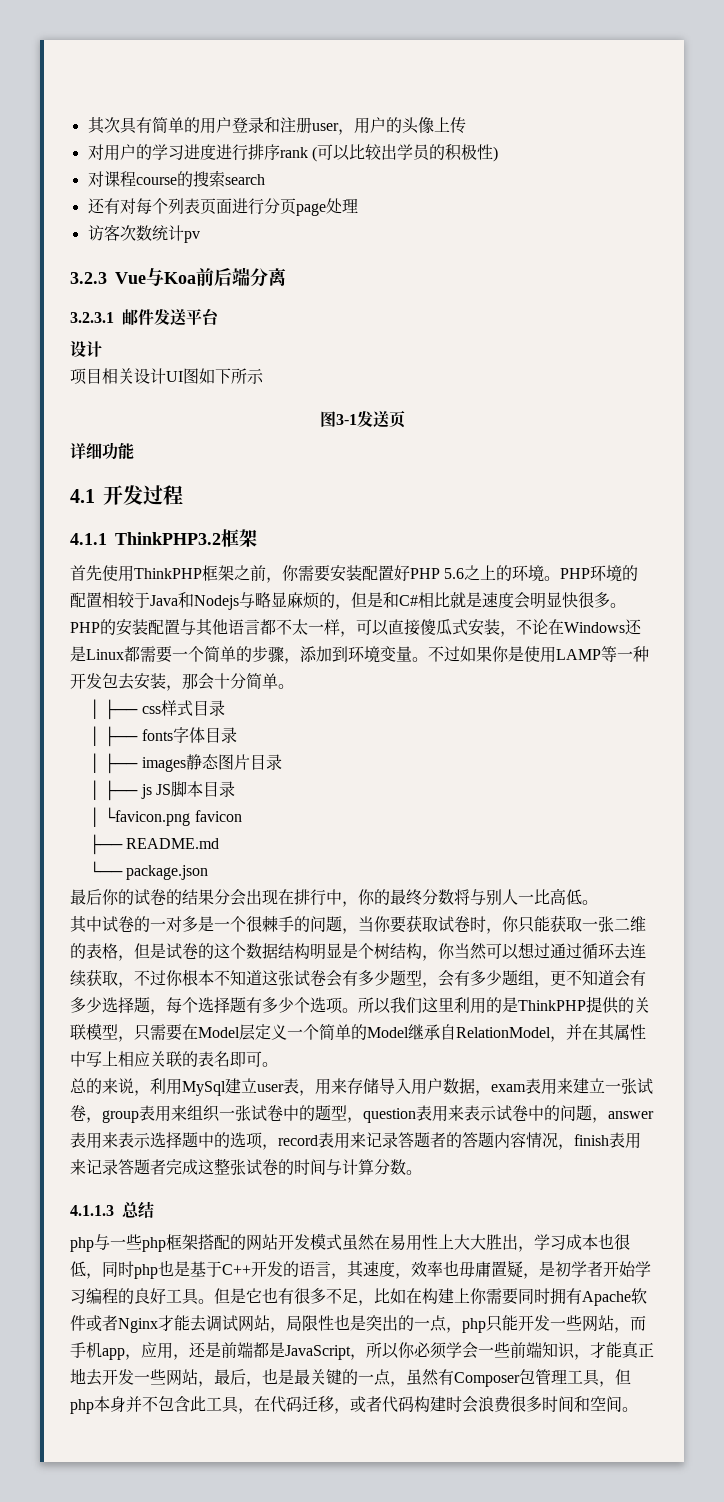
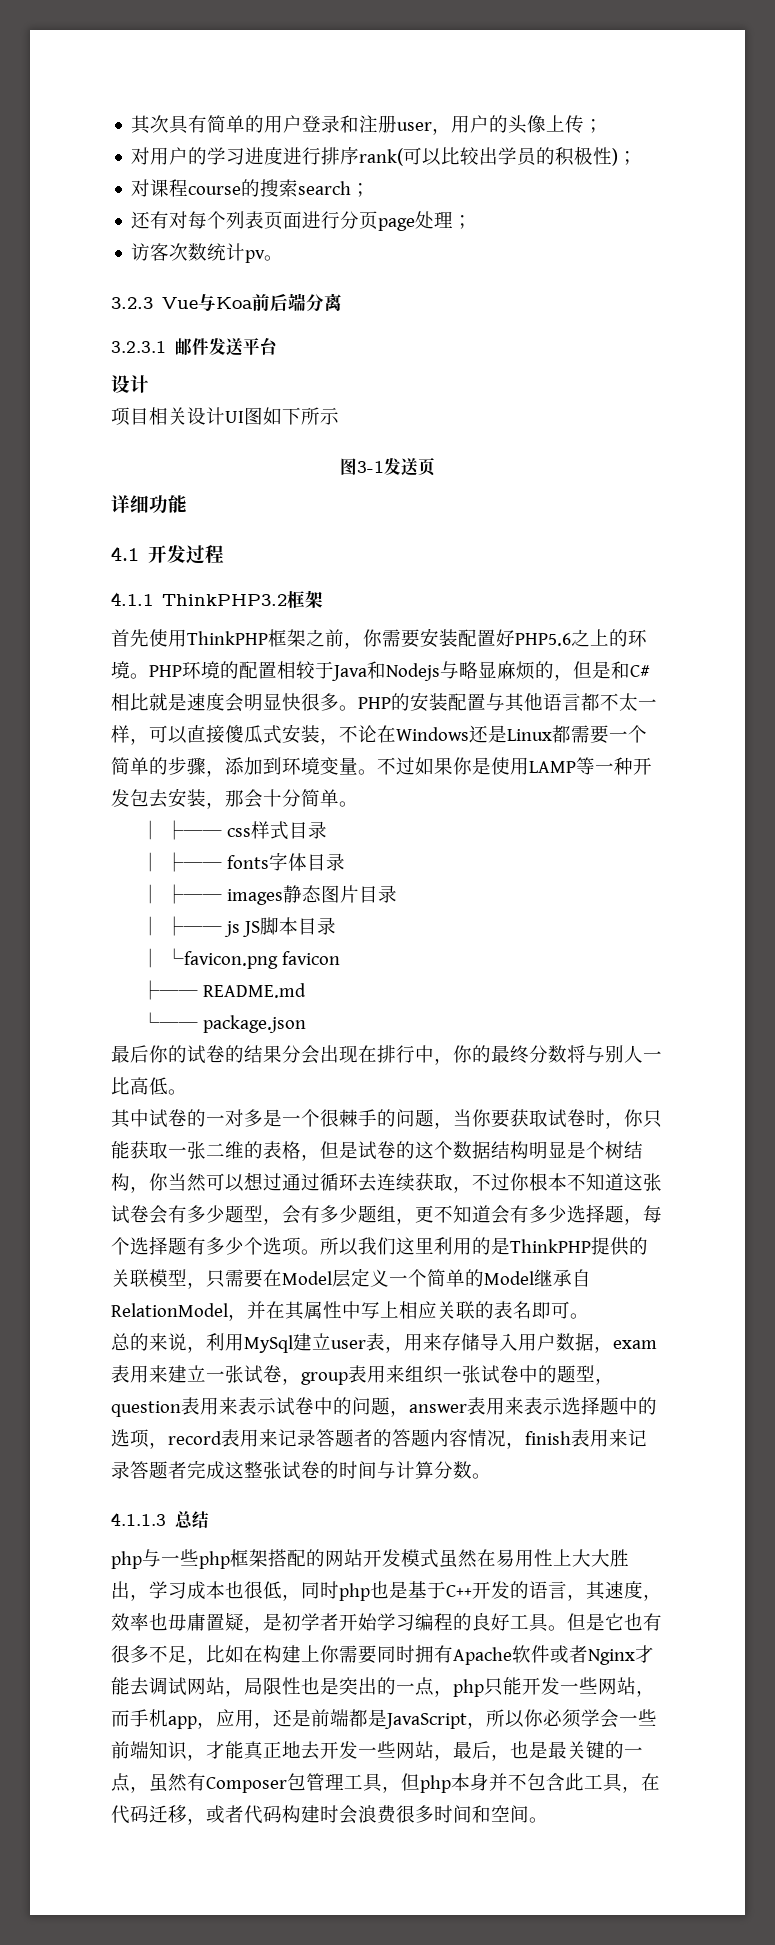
- 其次具有简单的用户登录和注册user，用户的头像上传
+ 其次具有简单的用户登录和注册user，用户的头像上传；
- 对用户的学习进度进行排序rank (可以比较出学员的积极性)
+ 对用户的学习进度进行排序rank(可以比较出学员的积极性)；
- 对课程course的搜索search
+ 对课程course的搜索search；
- 还有对每个列表页面进行分页page处理
+ 还有对每个列表页面进行分页page处理；
- 访客次数统计pv
+ 访客次数统计pv。
- 首先使用ThinkPHP框架之前，你需要安装配置好PHP 5.6之上的环境。
+ 首先使用ThinkPHP框架之前，你需要安装配置好PHP5.6之上的环境。

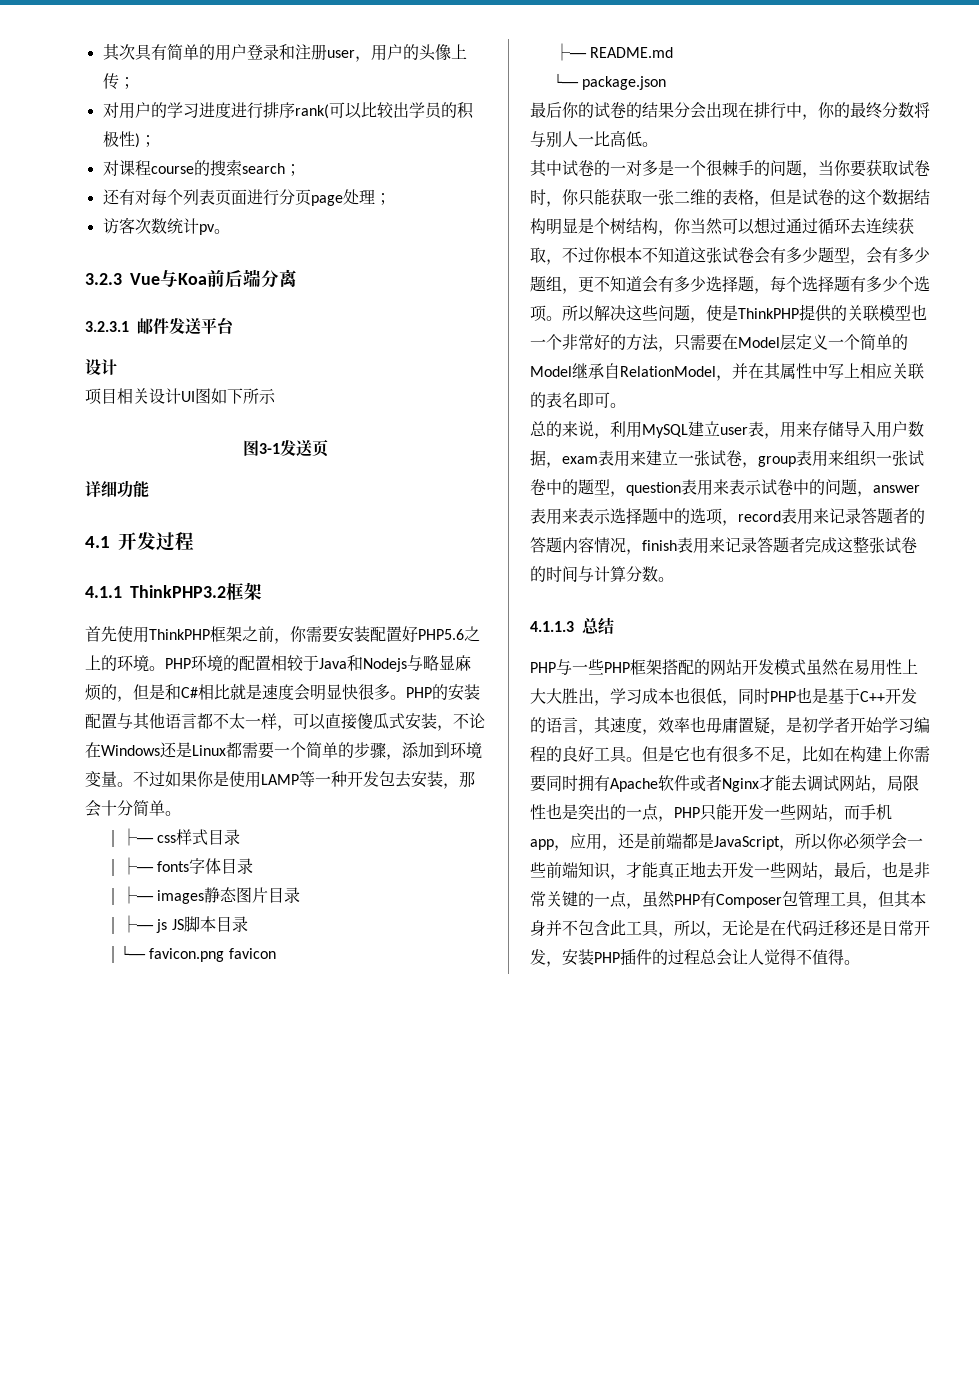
- │ └favicon.png favicon
+ │ └── favicon.png favicon
- 所以我们这里利用的是ThinkPHP提供的关联模型，只需要在Model层定义一个简单的Model继承自RelationModel，并在其属性中写上相应关联的表名即可。
+ 所以解决这些问题，使是ThinkPHP提供的关联模型也一个非常好的方法，只需要在Model层定义一个简单的Model继承自RelationModel，并在其属性中写上相应关联的表名即可。
- 总的来说，利用MySql建立user表，用来存储导入用户数据，exam表用来建立一张试卷，group表用来组织一张试卷中的题型，question表用来表示试卷中的问题，answer表用来表示选择题中的选项，record表用来记录答题者的答题内容情况，finish表用来记录答题者完成这整张试卷的时间与计算分数。
+ 总的来说，利用MySQL建立user表，用来存储导入用户数据，exam表用来建立一张试卷，group表用来组织一张试卷中的题型，question表用来表示试卷中的问题，answer表用来表示选择题中的选项，record表用来记录答题者的答题内容情况，finish表用来记录答题者完成这整张试卷的时间与计算分数。
- php与一些php框架搭配的网站开发模式虽然在易用性上大大胜出，学习成本也很低，同时php也是基于C++开发的语言，其速度，效率也毋庸置疑，是初学者开始学习编程的良好工具。
+ PHP与一些PHP框架搭配的网站开发模式虽然在易用性上大大胜出，学习成本也很低，同时PHP也是基于C++开发的语言，其速度，效率也毋庸置疑，是初学者开始学习编程的良好工具。
- 但是它也有很多不足，比如在构建上你需要同时拥有Apache软件或者Nginx才能去调试网站，局限性也是突出的一点，php只能开发一些网站，而手机app，应用，还是前端都是JavaScript，所以你必须学会一些前端知识，才能真正地去开发一些网站，最后，也是最关键的一点，虽然有Composer包管理工具，但php本身并不包含此工具，在代码迁移，或者代码构建时会浪费很多时间和空间。
+ 但是它也有很多不足，比如在构建上你需要同时拥有Apache软件或者Nginx才能去调试网站，局限性也是突出的一点，PHP只能开发一些网站，而手机app，应用，还是前端都是JavaScript，所以你必须学会一些前端知识，才能真正地去开发一些网站，最后，也是非常关键的一点，虽然PHP有Composer包管理工具，但其本身并不包含此工具，所以，无论是在代码迁移还是日常开发，安装PHP插件的过程总会让人觉得不值得。

